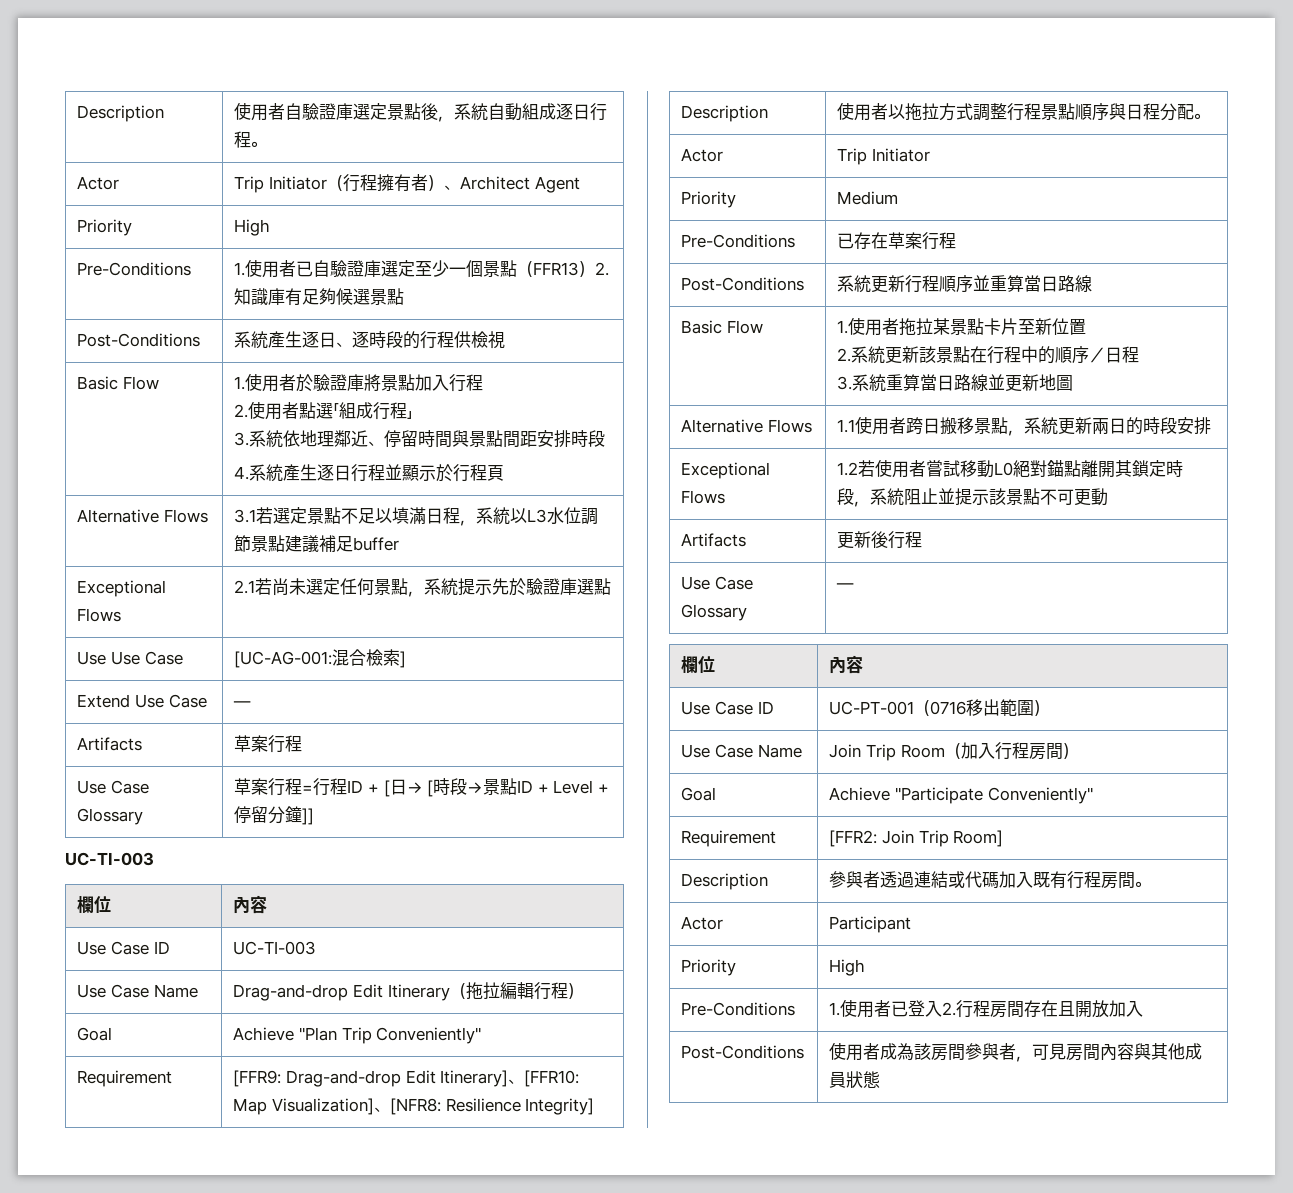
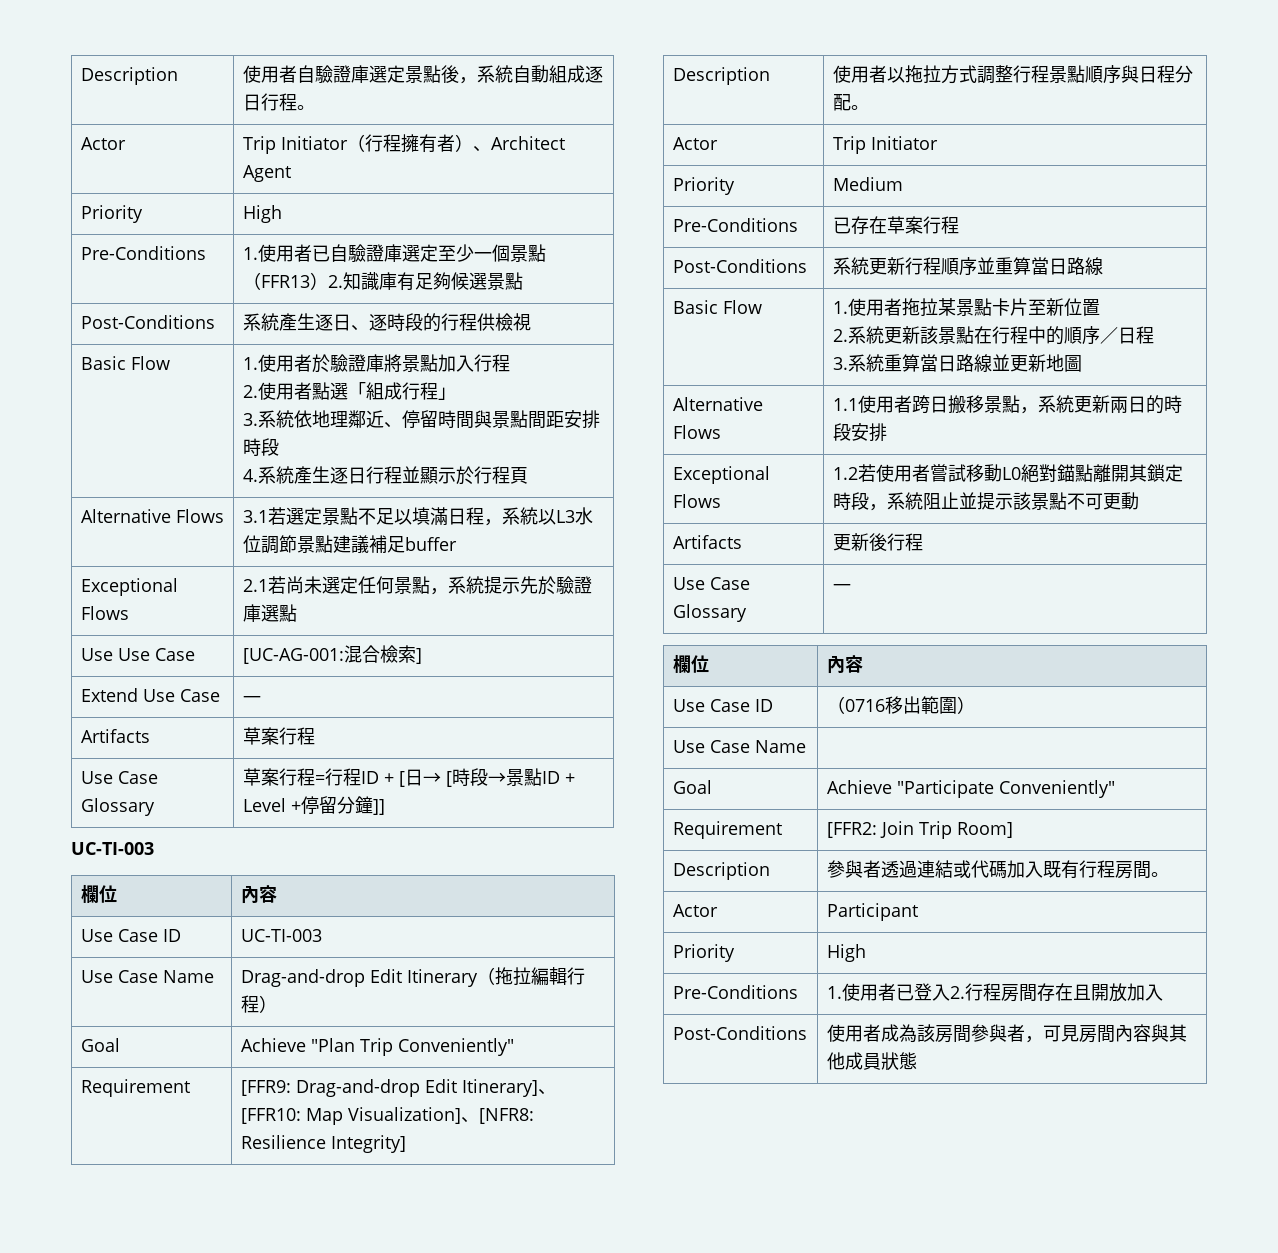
- Use Case ID | UC-PT-001（0716移出範圍）
- Use Case Name | Join Trip Room（加入行程房間）
+ Use Case ID | （0716移出範圍）
+ Use Case Name |

